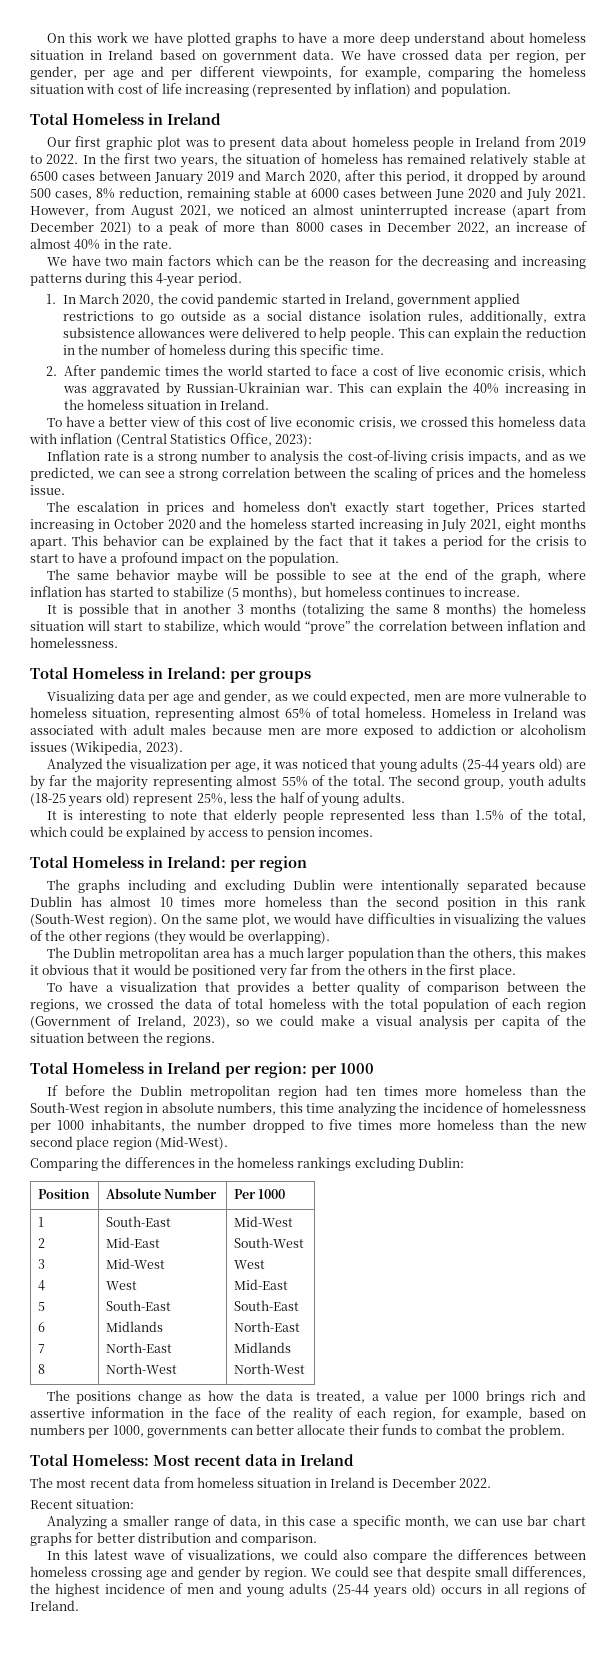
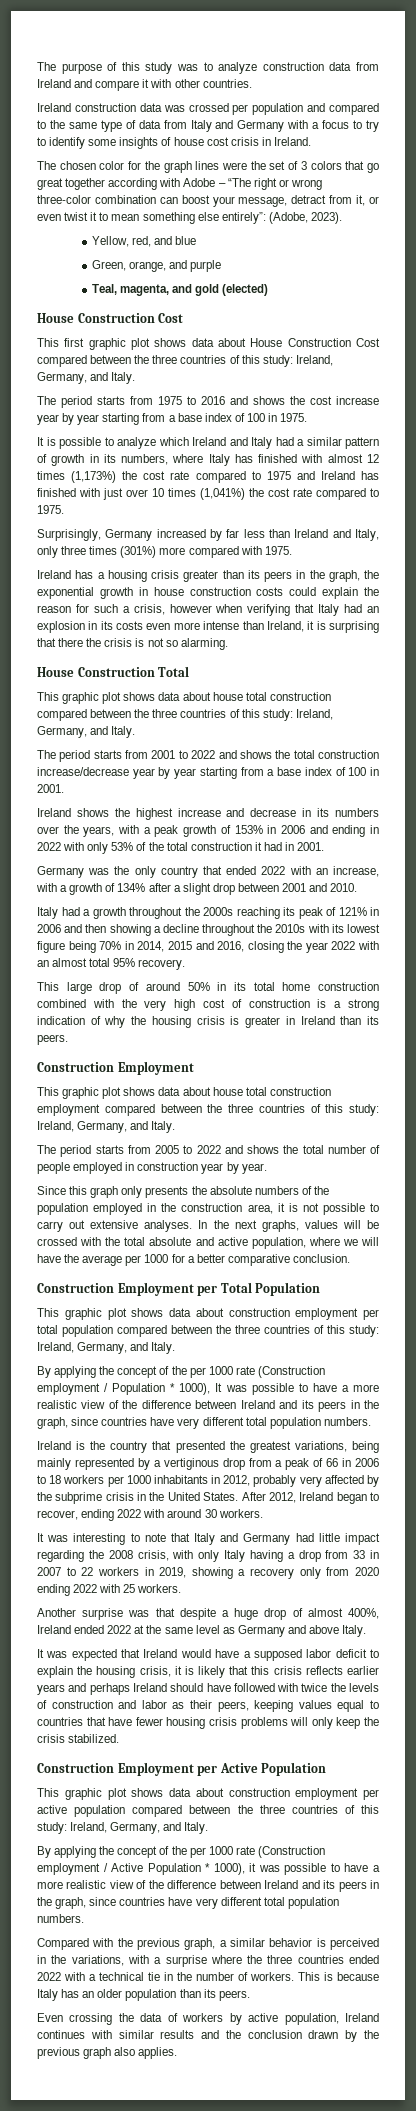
- On this work we have plotted graphs to have a more deep understand about homeless situation in Ireland based on government data. We have crossed data per region, per gender, per age and per different viewpoints, for example, comparing the homeless situation with cost of life increasing (represented by inflation) and population.
- Total Homeless in Ireland
- Our first graphic plot was to present data about homeless people in Ireland from 2019 to 2022. In the first two years, the situation of homeless has remained relatively stable at 6500 cases between January 2019 and March 2020, after this period, it dropped by around 500 cases, 8% reduction, remaining stable at 6000 cases between June 2020 and July 2021. However, from August 2021, we noticed an almost uninterrupted increase (apart from December 2021) to a peak of more than 8000 cases in December 2022, an increase of almost 40% in the rate.
- We have two main factors which can be the reason for the decreasing and increasing patterns during this 4-year period.
- 1. In March 2020, the covid pandemic started in Ireland, government applied restrictions to go outside as a social distance isolation rules, additionally, extra subsistence allowances were delivered to help people. This can explain the reduction in the number of homeless during this specific time.
- 2. After pandemic times the world started to face a cost of live economic crisis, which was aggravated by Russian-Ukrainian war. This can explain the 40% increasing in the homeless situation in Ireland.
- To have a better view of this cost of live economic crisis, we crossed this homeless data with inflation (Central Statistics Office, 2023):
- Inflation rate is a strong number to analysis the cost-of-living crisis impacts, and as we predicted, we can see a strong correlation between the scaling of prices and the homeless issue.
- The escalation in prices and homeless don't exactly start together, Prices started increasing in October 2020 and the homeless started increasing in July 2021, eight months apart. This behavior can be explained by the fact that it takes a period for the crisis to start to have a profound impact on the population.
- The same behavior maybe will be possible to see at the end of the graph, where inflation has started to stabilize (5 months), but homeless continues to increase.
- It is possible that in another 3 months (totalizing the same 8 months) the homeless situation will start to stabilize, which would “prove” the correlation between inflation and homelessness.
- Total Homeless in Ireland: per groups
- Visualizing data per age and gender, as we could expected, men are more vulnerable to homeless situation, representing almost 65% of total homeless. Homeless in Ireland was associated with adult males because men are more exposed to addiction or alcoholism issues (Wikipedia, 2023).
- Analyzed the visualization per age, it was noticed that young adults (25-44 years old) are by far the majority representing almost 55% of the total. The second group, youth adults (18-25 years old) represent 25%, less the half of young adults.
- It is interesting to note that elderly people represented less than 1.5% of the total, which could be explained by access to pension incomes.
- Total Homeless in Ireland: per region
- The graphs including and excluding Dublin were intentionally separated because Dublin has almost 10 times more homeless than the second position in this rank (South-West region). On the same plot, we would have difficulties in visualizing the values of the other regions (they would be overlapping).
- The Dublin metropolitan area has a much larger population than the others, this makes it obvious that it would be positioned very far from the others in the first place.
- To have a visualization that provides a better quality of comparison between the regions, we crossed the data of total homeless with the total population of each region (Government of Ireland, 2023), so we could make a visual analysis per capita of the situation between the regions.
- Total Homeless in Ireland per region: per 1000
- If before the Dublin metropolitan region had ten times more homeless than the South-West region in absolute numbers, this time analyzing the incidence of homelessness per 1000 inhabitants, the number dropped to five times more homeless than the new second place region (Mid-West).
- Comparing the differences in the homeless rankings excluding Dublin:
- Position | Absolute Number | Per 1000
- 1
- 2
- 3
- 4
- 5
- 6
- 7
- 8 | South-East
- Mid-East
- Mid-West
- West
- South-East
- Midlands
- North-East
- North-West | Mid-West
- South-West
- West
- Mid-East
- South-East
- North-East
- Midlands
- North-West
- The positions change as how the data is treated, a value per 1000 brings rich and assertive information in the face of the reality of each region, for example, based on numbers per 1000, governments can better allocate their funds to combat the problem.
- Total Homeless: Most recent data in Ireland
- The most recent data from homeless situation in Ireland is December 2022.
- Recent situation:
- Analyzing a smaller range of data, in this case a specific month, we can use bar chart graphs for better distribution and comparison.
- In this latest wave of visualizations, we could also compare the differences between homeless crossing age and gender by region. We could see that despite small differences, the highest incidence of men and young adults (25-44 years old) occurs in all regions of Ireland.
+ The purpose of this study was to analyze construction data from Ireland and compare it with other countries.
+ Ireland construction data was crossed per population and compared to the same type of data from Italy and Germany with a focus to try to identify some insights of house cost crisis in Ireland.
+ The chosen color for the graph lines were the set of 3 colors that go great together according with Adobe – “The right or wrong three-color combination can boost your message, detract from it, or even twist it to mean something else entirely”: (Adobe, 2023).
+ Yellow, red, and blue
+ Green, orange, and purple
+ Teal, magenta, and gold (elected)
+ House Construction Cost
+ This first graphic plot shows data about House Construction Cost compared between the three countries of this study: Ireland, Germany, and Italy.
+ The period starts from 1975 to 2016 and shows the cost increase year by year starting from a base index of 100 in 1975.
+ It is possible to analyze which Ireland and Italy had a similar pattern of growth in its numbers, where Italy has finished with almost 12 times (1,173%) the cost rate compared to 1975 and Ireland has finished with just over 10 times (1,041%) the cost rate compared to 1975.
+ Surprisingly, Germany increased by far less than Ireland and Italy, only three times (301%) more compared with 1975.
+ Ireland has a housing crisis greater than its peers in the graph, the exponential growth in house construction costs could explain the reason for such a crisis, however when verifying that Italy had an explosion in its costs even more intense than Ireland, it is surprising that there the crisis is not so alarming.
+ House Construction Total
+ This graphic plot shows data about house total construction compared between the three countries of this study: Ireland, Germany, and Italy.
+ The period starts from 2001 to 2022 and shows the total construction increase/decrease year by year starting from a base index of 100 in 2001.
+ Ireland shows the highest increase and decrease in its numbers over the years, with a peak growth of 153% in 2006 and ending in 2022 with only 53% of the total construction it had in 2001.
+ Germany was the only country that ended 2022 with an increase, with a growth of 134% after a slight drop between 2001 and 2010.
+ Italy had a growth throughout the 2000s reaching its peak of 121% in 2006 and then showing a decline throughout the 2010s with its lowest figure being 70% in 2014, 2015 and 2016, closing the year 2022 with an almost total 95% recovery.
+ This large drop of around 50% in its total home construction combined with the very high cost of construction is a strong indication of why the housing crisis is greater in Ireland than its peers.
+ Construction Employment
+ This graphic plot shows data about house total construction employment compared between the three countries of this study: Ireland, Germany, and Italy.
+ The period starts from 2005 to 2022 and shows the total number of people employed in construction year by year.
+ Since this graph only presents the absolute numbers of the population employed in the construction area, it is not possible to carry out extensive analyses. In the next graphs, values will be crossed with the total absolute and active population, where we will have the average per 1000 for a better comparative conclusion.
+ Construction Employment per Total Population
+ This graphic plot shows data about construction employment per total population compared between the three countries of this study: Ireland, Germany, and Italy.
+ By applying the concept of the per 1000 rate (Construction employment / Population * 1000), It was possible to have a more realistic view of the difference between Ireland and its peers in the graph, since countries have very different total population numbers.
+ Ireland is the country that presented the greatest variations, being mainly represented by a vertiginous drop from a peak of 66 in 2006 to 18 workers per 1000 inhabitants in 2012, probably very affected by the subprime crisis in the United States. After 2012, Ireland began to recover, ending 2022 with around 30 workers.
+ It was interesting to note that Italy and Germany had little impact regarding the 2008 crisis, with only Italy having a drop from 33 in 2007 to 22 workers in 2019, showing a recovery only from 2020 ending 2022 with 25 workers.
+ Another surprise was that despite a huge drop of almost 400%, Ireland ended 2022 at the same level as Germany and above Italy.
+ It was expected that Ireland would have a supposed labor deficit to explain the housing crisis, it is likely that this crisis reflects earlier years and perhaps Ireland should have followed with twice the levels of construction and labor as their peers, keeping values equal to countries that have fewer housing crisis problems will only keep the crisis stabilized.
+ Construction Employment per Active Population
+ This graphic plot shows data about construction employment per active population compared between the three countries of this study: Ireland, Germany, and Italy.
+ By applying the concept of the per 1000 rate (Construction employment / Active Population * 1000), it was possible to have a more realistic view of the difference between Ireland and its peers in the graph, since countries have very different total population numbers.
+ Compared with the previous graph, a similar behavior is perceived in the variations, with a surprise where the three countries ended 2022 with a technical tie in the number of workers. This is because Italy has an older population than its peers.
+ Even crossing the data of workers by active population, Ireland continues with similar results and the conclusion drawn by the previous graph also applies.

